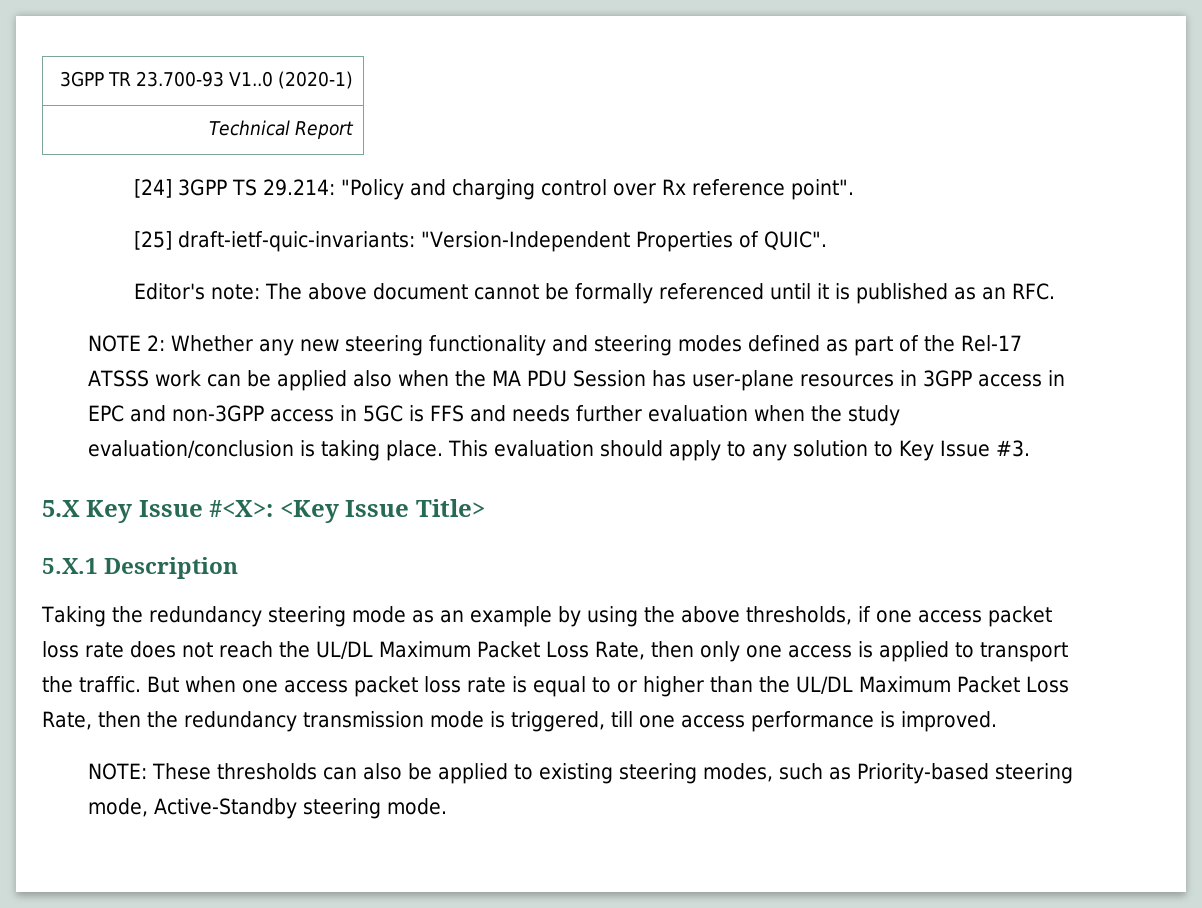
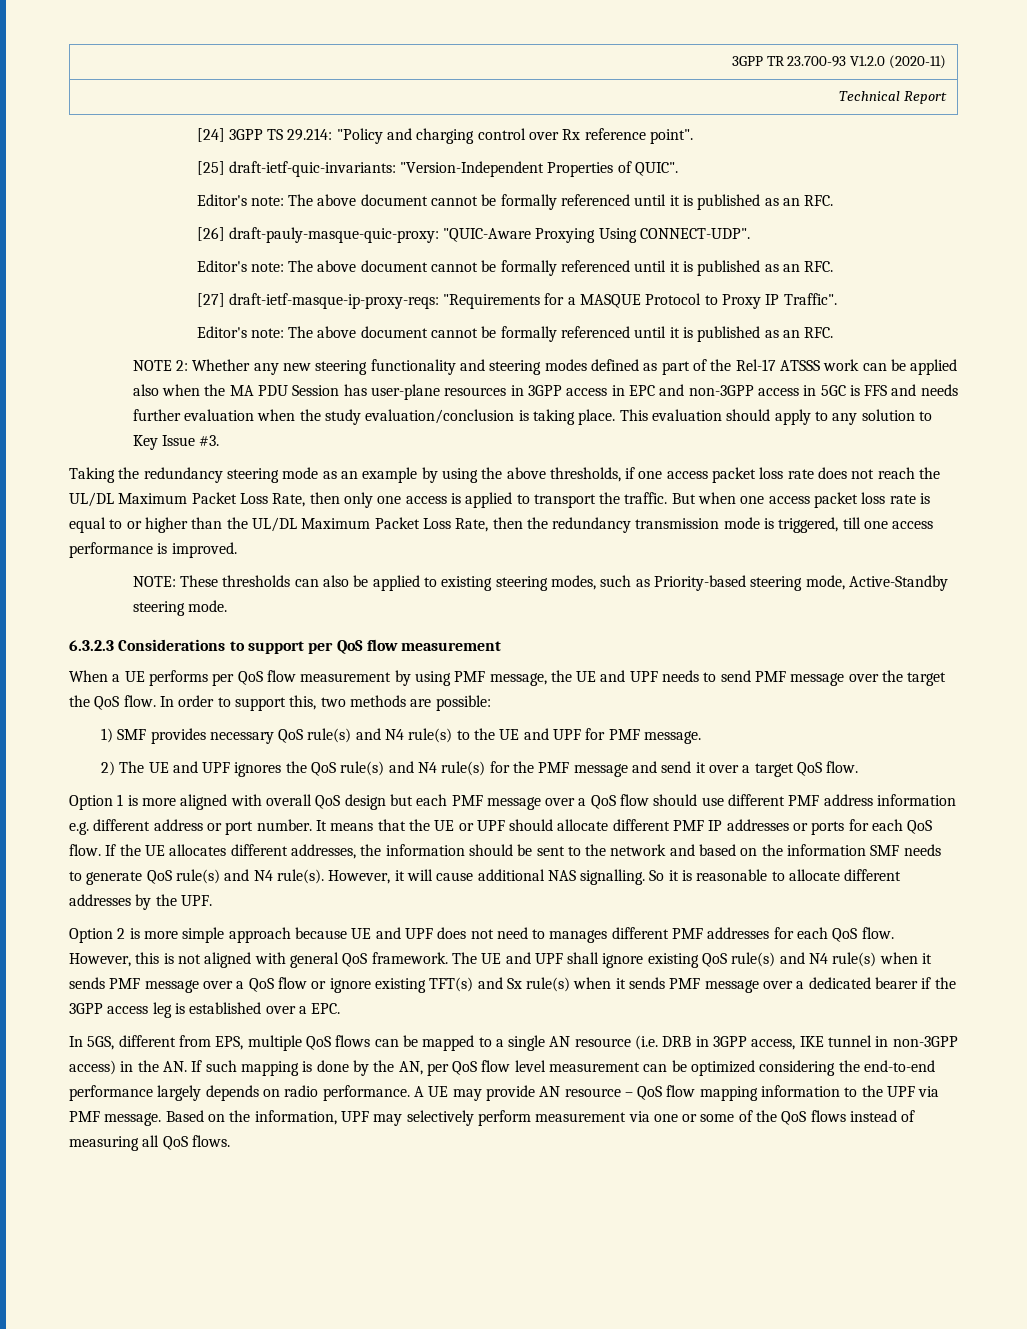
- 3GPP TR 23.700-93 V1..0 (2020-1)
+ 3GPP TR 23.700-93 V1.2.0 (2020-11)
+ [26] draft-pauly-masque-quic-proxy: "QUIC-Aware Proxying Using CONNECT-UDP".
+ Editor's note: The above document cannot be formally referenced until it is published as an RFC.
+ [27] draft-ietf-masque-ip-proxy-reqs: "Requirements for a MASQUE Protocol to Proxy IP Traffic".
+ Editor's note: The above document cannot be formally referenced until it is published as an RFC.
- 5.X Key Issue #<X>: <Key Issue Title>
- 5.X.1 Description
+ 6.3.2.3 Considerations to support per QoS flow measurement
+ When a UE performs per QoS flow measurement by using PMF message, the UE and UPF needs to send PMF message over the target the QoS flow. In order to support this, two methods are possible:
+ 1) SMF provides necessary QoS rule(s) and N4 rule(s) to the UE and UPF for PMF message.
+ 2) The UE and UPF ignores the QoS rule(s) and N4 rule(s) for the PMF message and send it over a target QoS flow.
+ Option 1 is more aligned with overall QoS design but each PMF message over a QoS flow should use different PMF address information e.g. different address or port number. It means that the UE or UPF should allocate different PMF IP addresses or ports for each QoS flow. If the UE allocates different addresses, the information should be sent to the network and based on the information SMF needs to generate QoS rule(s) and N4 rule(s). However, it will cause additional NAS signalling. So it is reasonable to allocate different addresses by the UPF.
+ Option 2 is more simple approach because UE and UPF does not need to manages different PMF addresses for each QoS flow. However, this is not aligned with general QoS framework. The UE and UPF shall ignore existing QoS rule(s) and N4 rule(s) when it sends PMF message over a QoS flow or ignore existing TFT(s) and Sx rule(s) when it sends PMF message over a dedicated bearer if the 3GPP access leg is established over a EPC.
+ In 5GS, different from EPS, multiple QoS flows can be mapped to a single AN resource (i.e. DRB in 3GPP access, IKE tunnel in non-3GPP access) in the AN. If such mapping is done by the AN, per QoS flow level measurement can be optimized considering the end-to-end performance largely depends on radio performance. A UE may provide AN resource – QoS flow mapping information to the UPF via PMF message. Based on the information, UPF may selectively perform measurement via one or some of the QoS flows instead of measuring all QoS flows.

